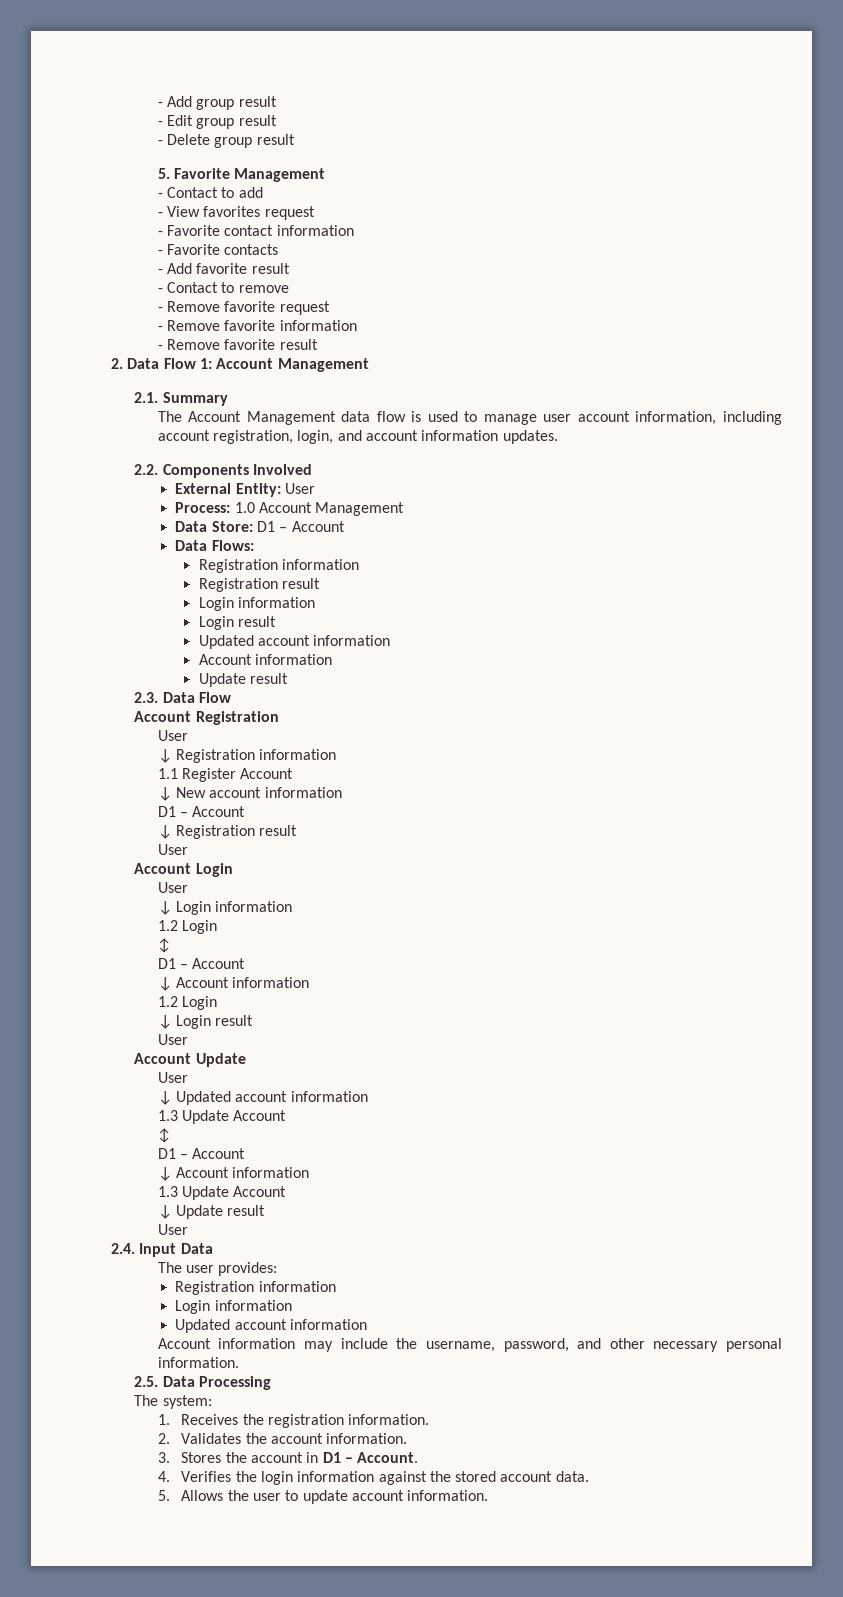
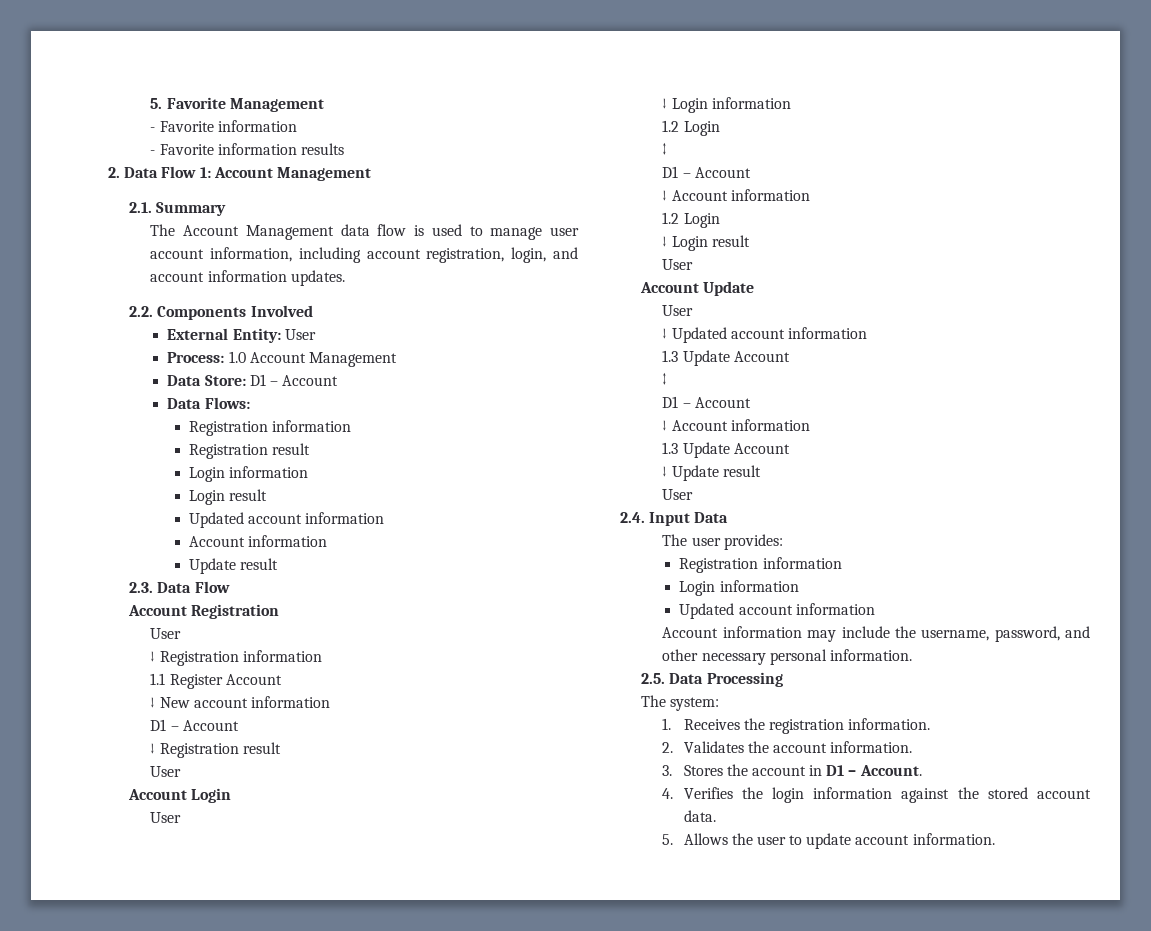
- - Add group result
- - Edit group result
- - Delete group result
  5. Favorite Management
- - Contact to add
- - View favorites request
- - Favorite contact information
+ - Favorite information
- - Favorite contacts
- - Add favorite result
- - Contact to remove
- - Remove favorite request
- - Remove favorite information
- - Remove favorite result
+ - Favorite information results

